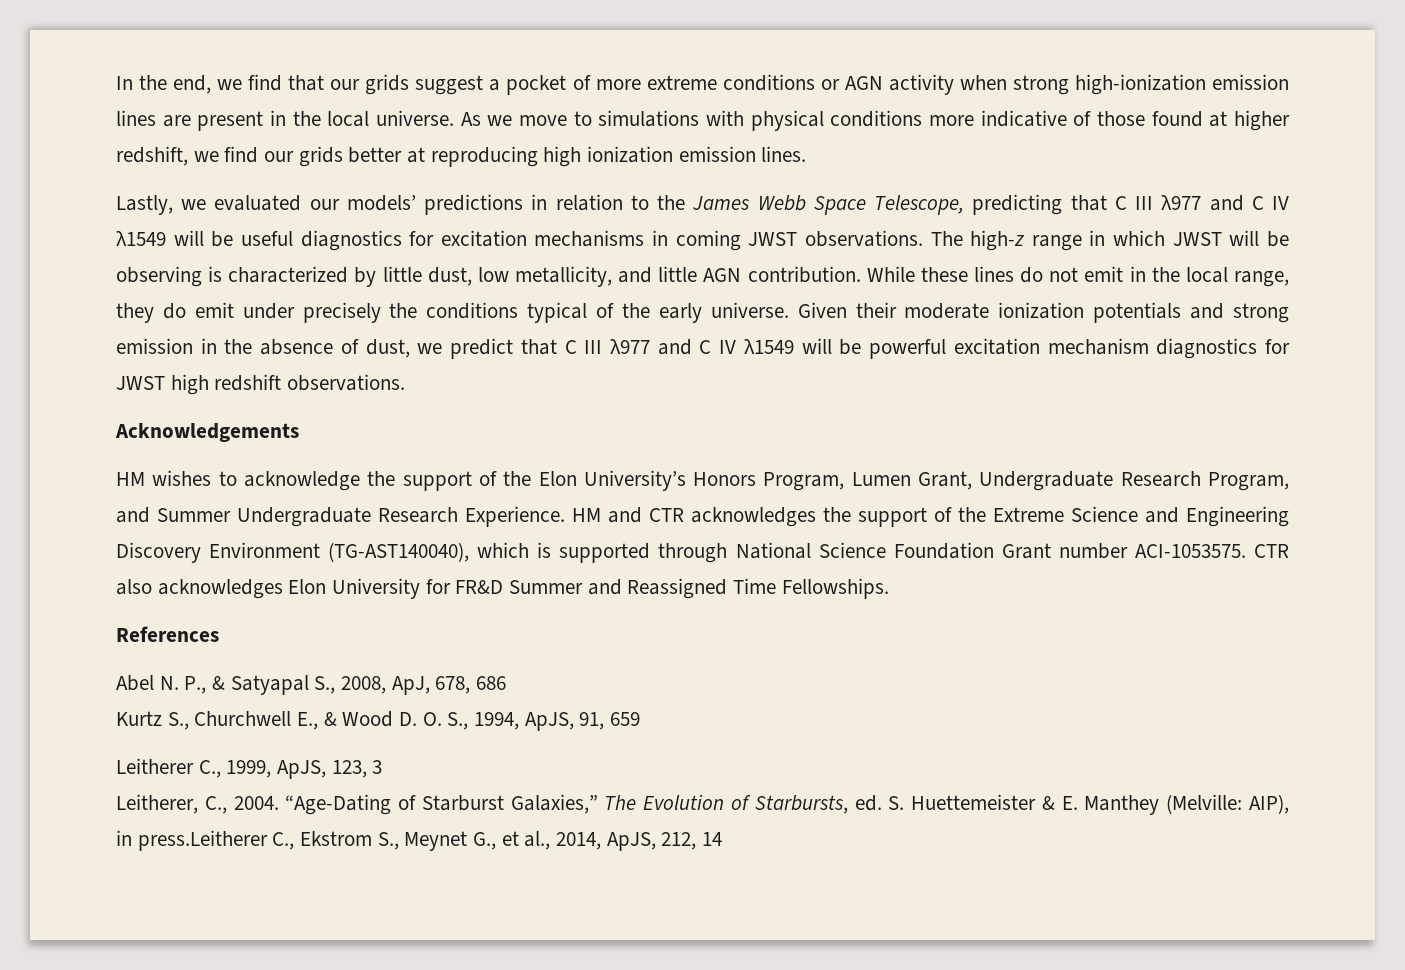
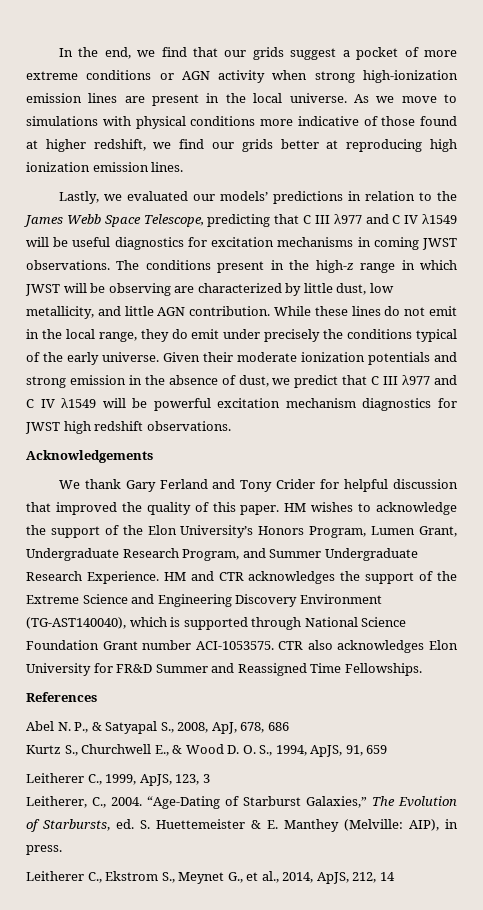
- The high-z range in which JWST will be observing is characterized by little dust, low metallicity, and little AGN contribution.
+ The conditions present in the high-z range in which JWST will be observing are characterized by little dust, low metallicity, and little AGN contribution.
+ We thank Gary Ferland and Tony Crider for helpful discussion that improved the quality of this paper.
- “Age-Dating of Starburst Galaxies,” The Evolution of Starbursts, ed. S. Huettemeister & E. Manthey (Melville: AIP), in press.Leitherer C., Ekstrom S., Meynet G., et al., 2014, ApJS, 212, 14
+ “Age-Dating of Starburst Galaxies,” The Evolution of Starbursts, ed. S. Huettemeister & E. Manthey (Melville: AIP), in press.
+ Leitherer C., Ekstrom S., Meynet G., et al., 2014, ApJS, 212, 14

